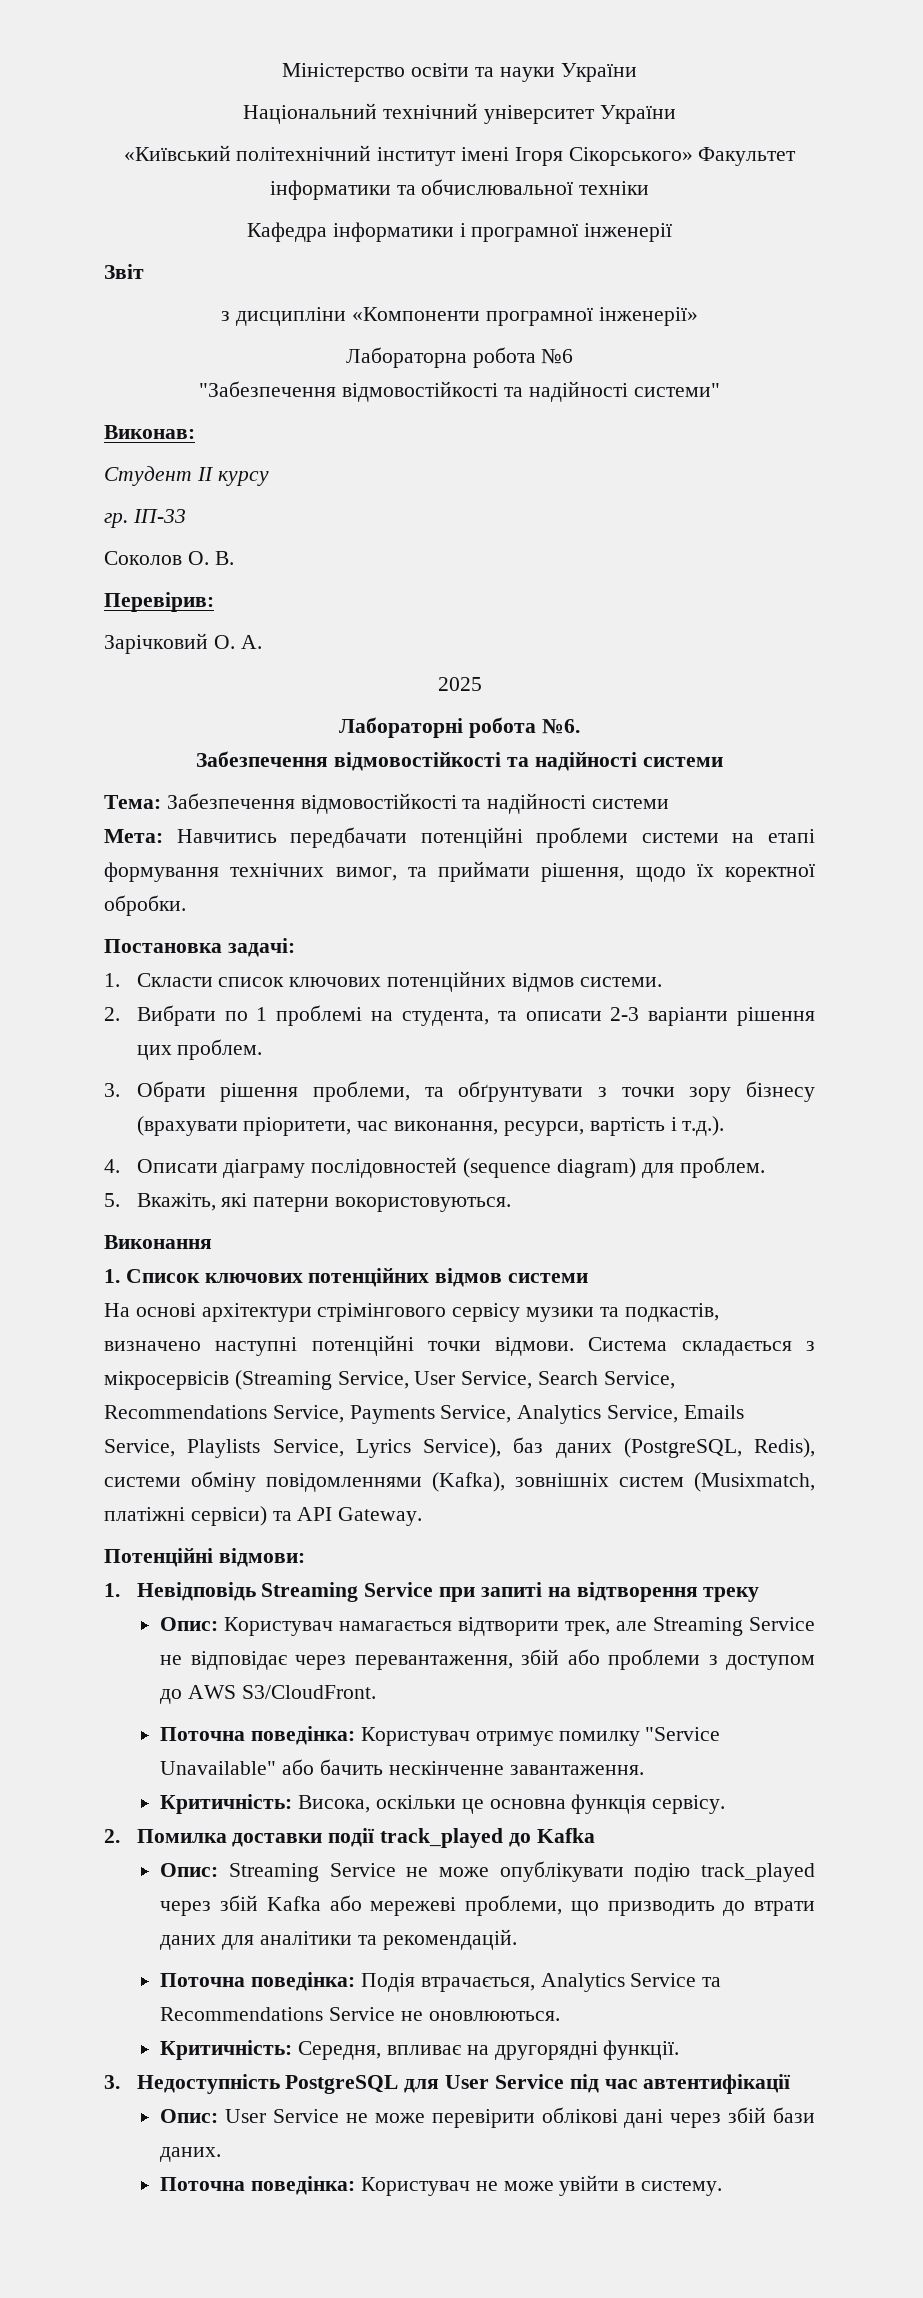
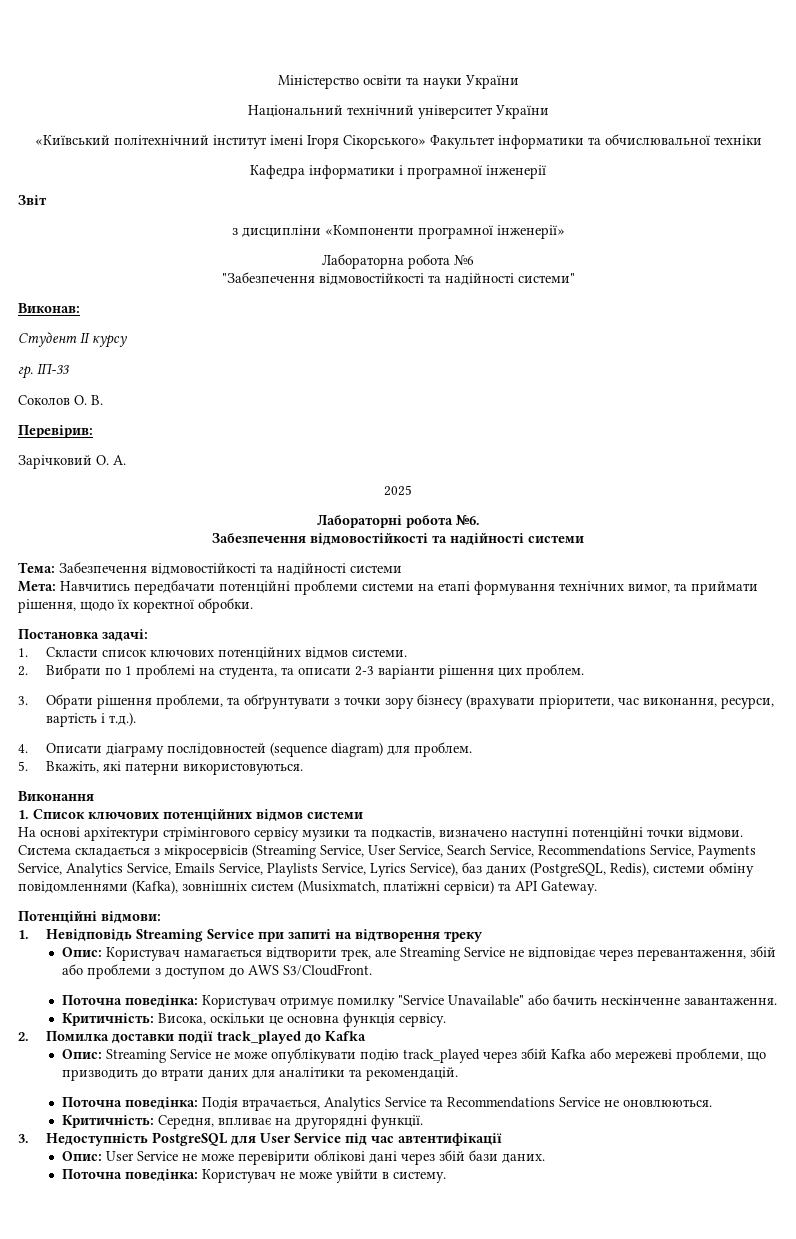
- 5. Вкажіть, які патерни вокористовуються.
+ 5. Вкажіть, які патерни використовуються.

